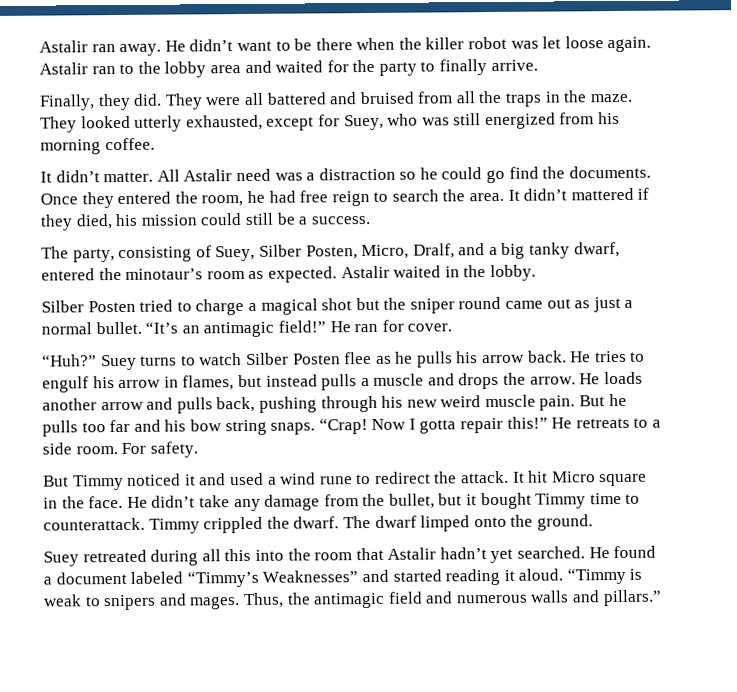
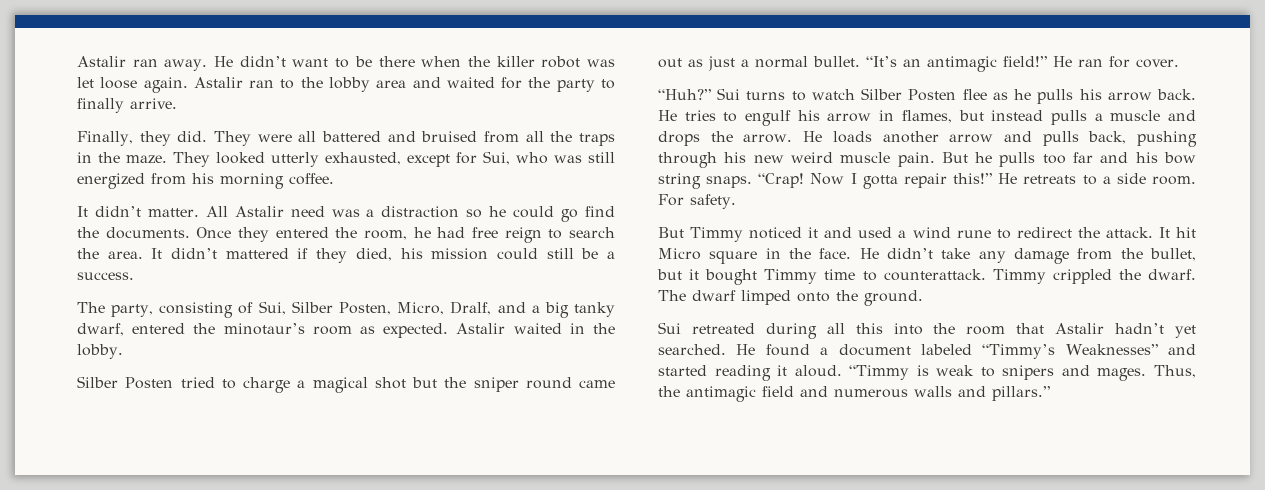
- They looked utterly exhausted, except for Suey, who was still energized from his morning coffee.
+ They looked utterly exhausted, except for Sui, who was still energized from his morning coffee.
- The party, consisting of Suey, Silber Posten, Micro, Dralf, and a big tanky dwarf, entered the minotaur’s room as expected.
+ The party, consisting of Sui, Silber Posten, Micro, Dralf, and a big tanky dwarf, entered the minotaur’s room as expected.
- Suey turns to watch Silber Posten flee as he pulls his arrow back.
+ Sui turns to watch Silber Posten flee as he pulls his arrow back.
- Suey retreated during all this into the room that Astalir hadn’t yet searched.
+ Sui retreated during all this into the room that Astalir hadn’t yet searched.

